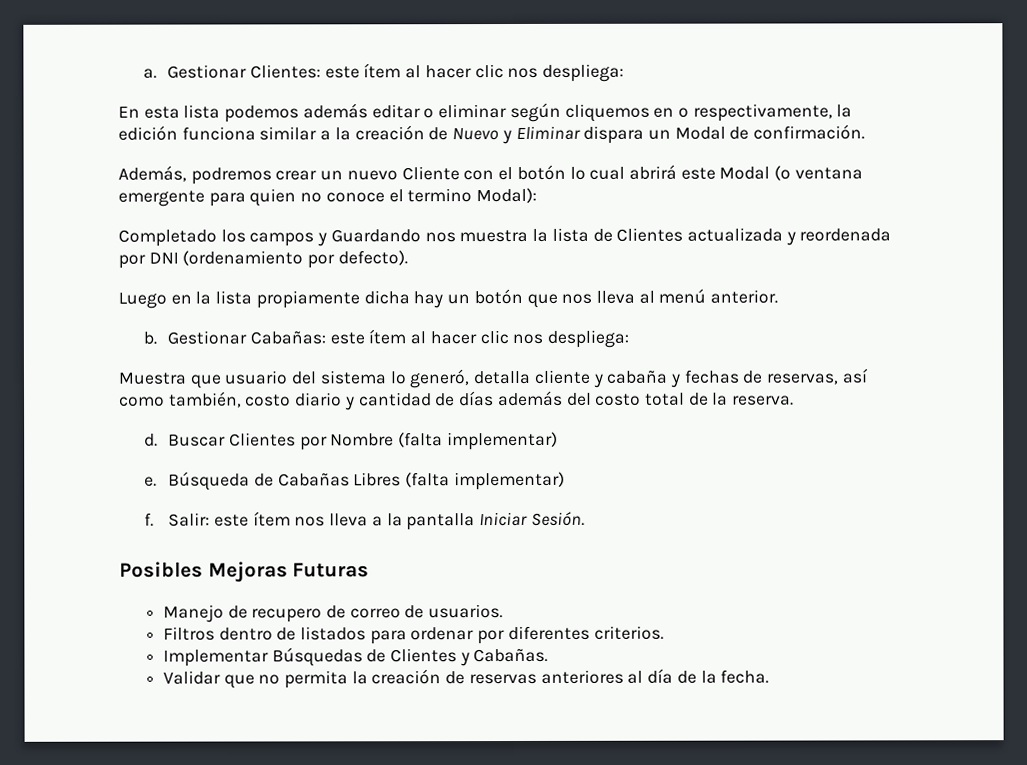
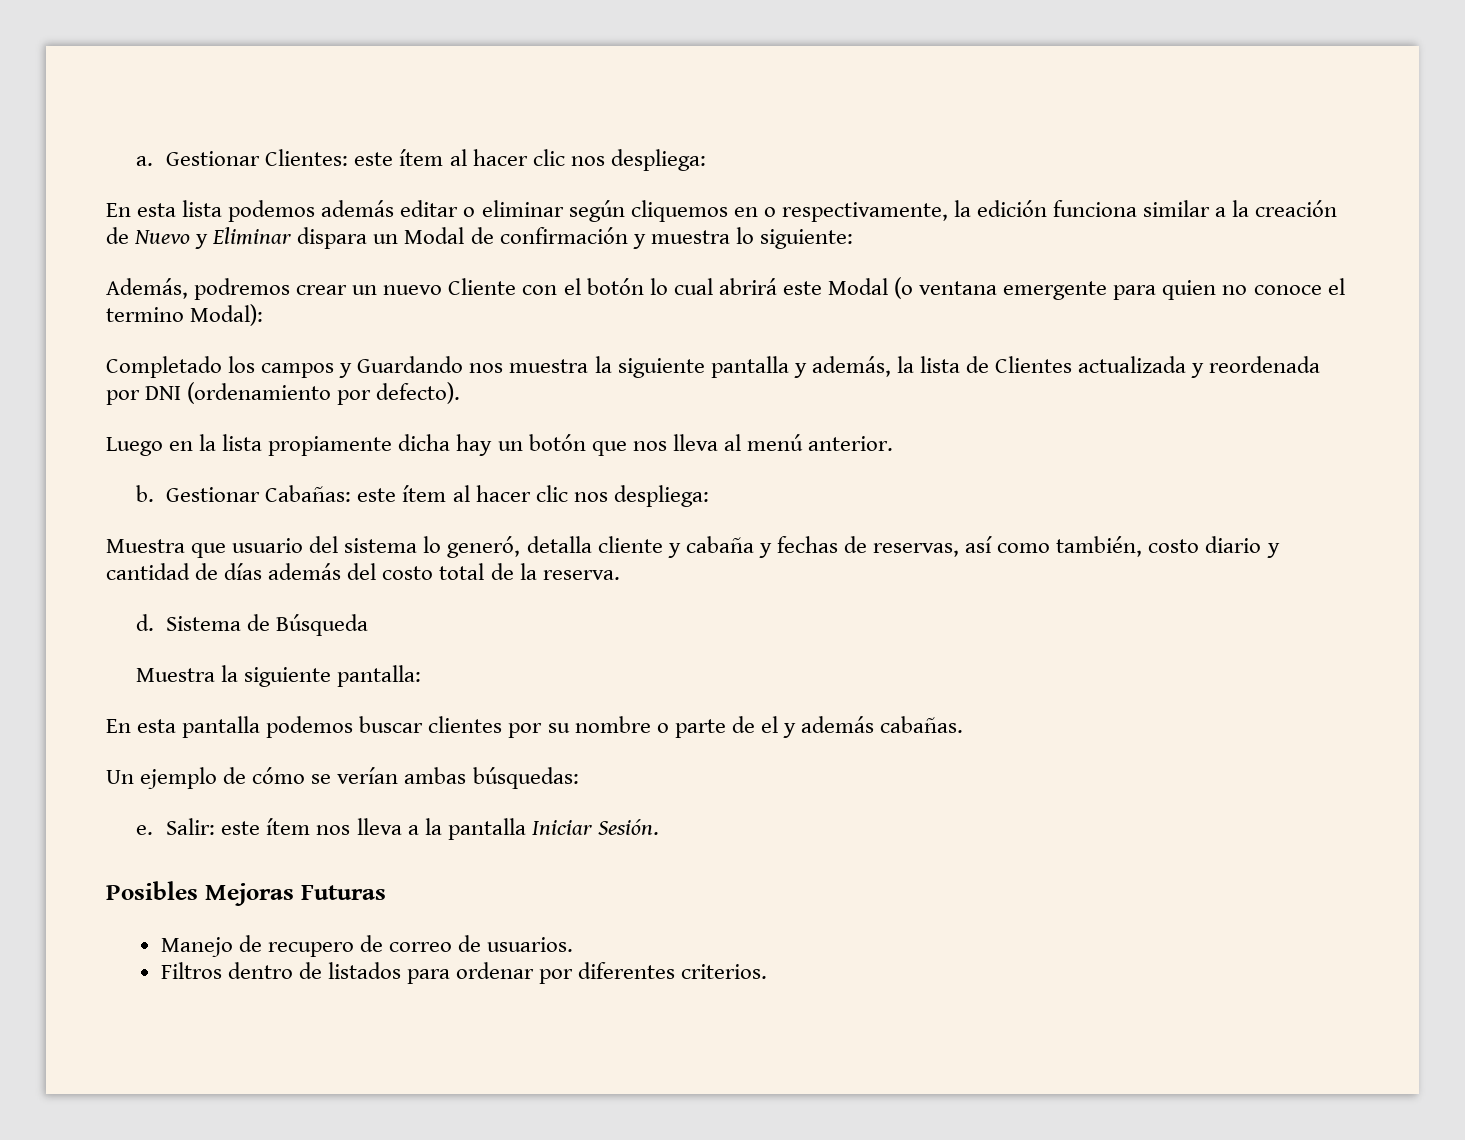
- En esta lista podemos además editar o eliminar según cliquemos en o respectivamente, la edición funciona similar a la creación de Nuevo y Eliminar dispara un Modal de confirmación.
+ En esta lista podemos además editar o eliminar según cliquemos en o respectivamente, la edición funciona similar a la creación de Nuevo y Eliminar dispara un Modal de confirmación y muestra lo siguiente:
- Completado los campos y Guardando nos muestra la lista de Clientes actualizada y reordenada por DNI (ordenamiento por defecto).
+ Completado los campos y Guardando nos muestra la siguiente pantalla y además, la lista de Clientes actualizada y reordenada por DNI (ordenamiento por defecto).
- Buscar Clientes por Nombre (falta implementar)
- e. Búsqueda de Cabañas Libres (falta implementar)
- f.
+ Sistema de Búsqueda
+ Muestra la siguiente pantalla:
+ En esta pantalla podemos buscar clientes por su nombre o parte de el y además cabañas.
+ Un ejemplo de cómo se verían ambas búsquedas:
+ e.
- Implementar Búsquedas de Clientes y Cabañas.
- Validar que no permita la creación de reservas anteriores al día de la fecha.

